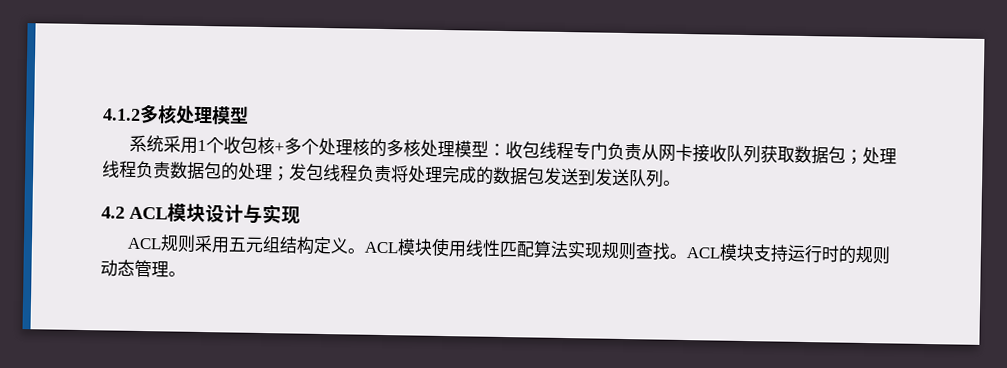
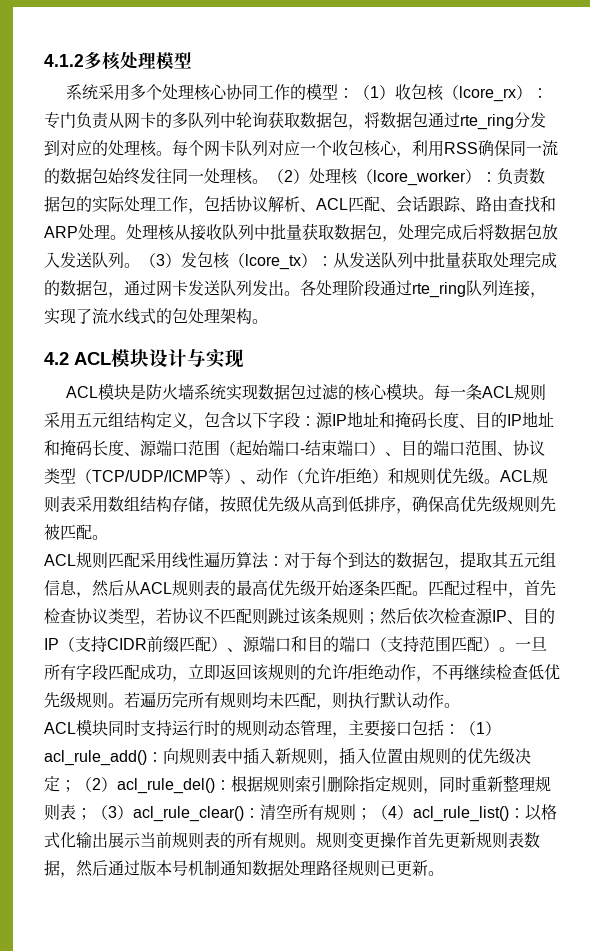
- 系统采用1个收包核+多个处理核的多核处理模型：收包线程专门负责从网卡接收队列获取数据包；处理线程负责数据包的处理；发包线程负责将处理完成的数据包发送到发送队列。
+ 系统采用多个处理核心协同工作的模型：（1）收包核（lcore_rx）：专门负责从网卡的多队列中轮询获取数据包，将数据包通过rte_ring分发到对应的处理核。每个网卡队列对应一个收包核心，利用RSS确保同一流的数据包始终发往同一处理核。（2）处理核（lcore_worker）：负责数据包的实际处理工作，包括协议解析、ACL匹配、会话跟踪、路由查找和ARP处理。处理核从接收队列中批量获取数据包，处理完成后将数据包放入发送队列。（3）发包核（lcore_tx）：从发送队列中批量获取处理完成的数据包，通过网卡发送队列发出。各处理阶段通过rte_ring队列连接，实现了流水线式的包处理架构。
- ACL规则采用五元组结构定义。ACL模块使用线性匹配算法实现规则查找。ACL模块支持运行时的规则动态管理。
+ ACL模块是防火墙系统实现数据包过滤的核心模块。每一条ACL规则采用五元组结构定义，包含以下字段：源IP地址和掩码长度、目的IP地址和掩码长度、源端口范围（起始端口-结束端口）、目的端口范围、协议类型（TCP/UDP/ICMP等）、动作（允许/拒绝）和规则优先级。ACL规则表采用数组结构存储，按照优先级从高到低排序，确保高优先级规则先被匹配。
+ ACL规则匹配采用线性遍历算法：对于每个到达的数据包，提取其五元组信息，然后从ACL规则表的最高优先级开始逐条匹配。匹配过程中，首先检查协议类型，若协议不匹配则跳过该条规则；然后依次检查源IP、目的IP（支持CIDR前缀匹配）、源端口和目的端口（支持范围匹配）。一旦所有字段匹配成功，立即返回该规则的允许/拒绝动作，不再继续检查低优先级规则。若遍历完所有规则均未匹配，则执行默认动作。
+ ACL模块同时支持运行时的规则动态管理，主要接口包括：（1）acl_rule_add()：向规则表中插入新规则，插入位置由规则的优先级决定；（2）acl_rule_del()：根据规则索引删除指定规则，同时重新整理规则表；（3）acl_rule_clear()：清空所有规则；（4）acl_rule_list()：以格式化输出展示当前规则表的所有规则。规则变更操作首先更新规则表数据，然后通过版本号机制通知数据处理路径规则已更新。

